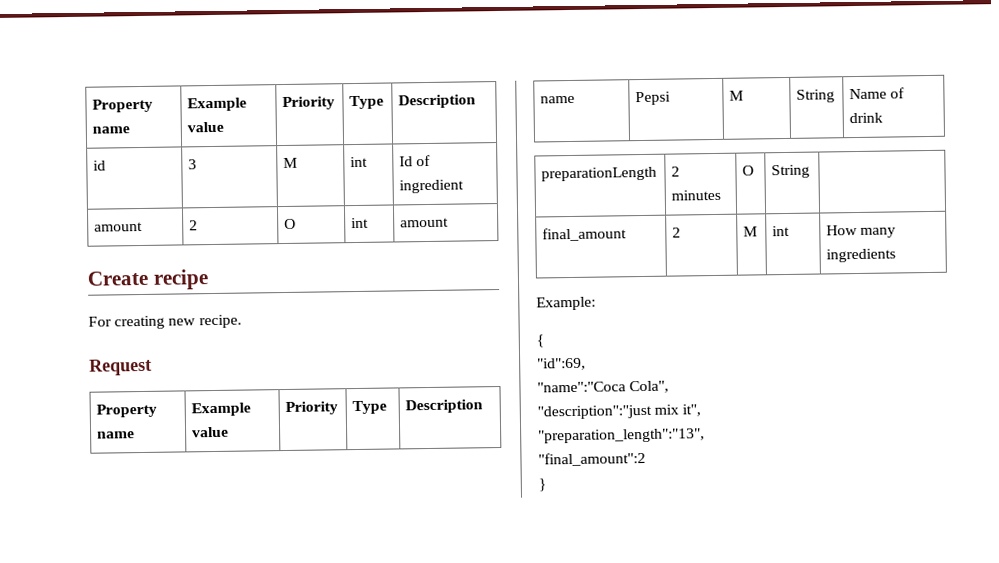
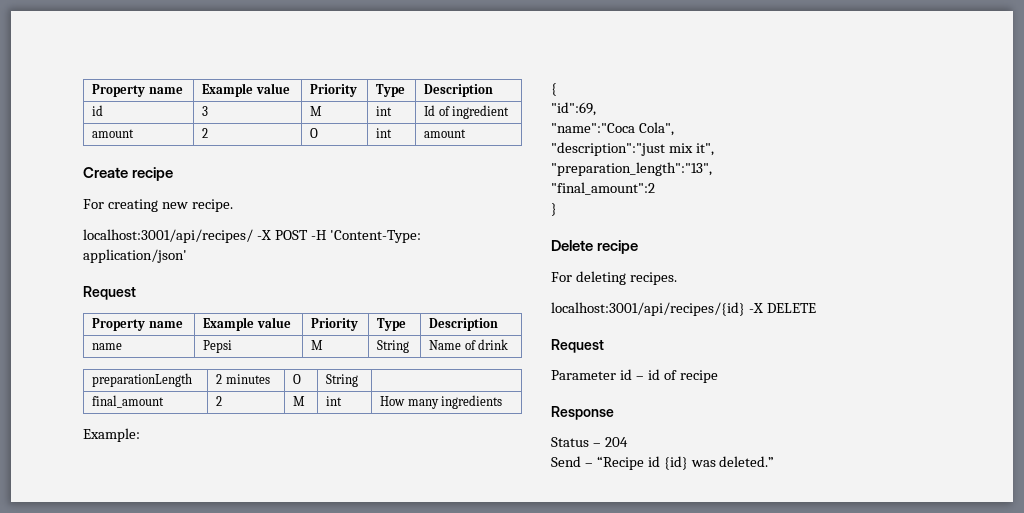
+ localhost:3001/api/recipes/ -X POST -H 'Content-Type: application/json'
+ Delete recipe
+ For deleting recipes.
+ localhost:3001/api/recipes/{id} -X DELETE
+ Request
+ Parameter id – id of recipe
+ Response
+ Status – 204
+ Send – “Recipe id {id} was deleted.”

